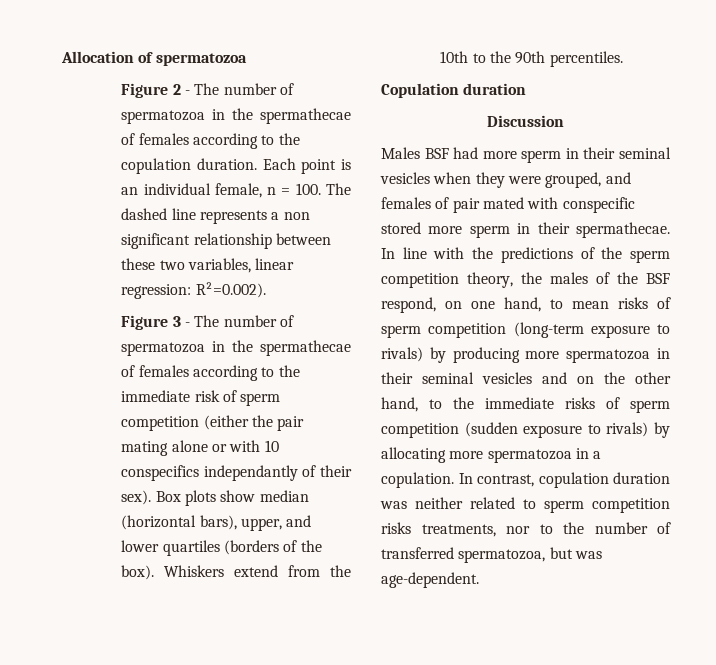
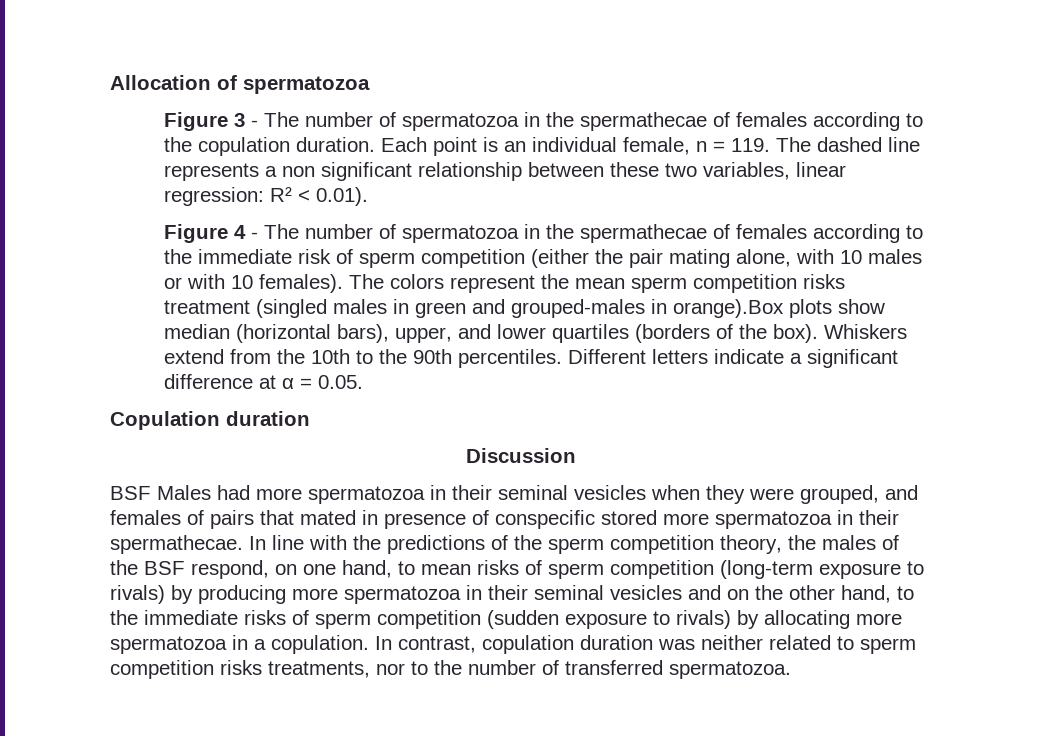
- Figure 2 - The number of spermatozoa in the spermathecae of females according to the copulation duration.
+ Figure 3 - The number of spermatozoa in the spermathecae of females according to the copulation duration.
- Each point is an individual female, n = 100. The dashed line represents a non significant relationship between these two variables, linear regression: R²=0.002).
- Figure 3 - The number of spermatozoa in the spermathecae of females according to the immediate risk of sperm competition (either the pair mating alone or with 10 conspecifics independantly of their sex). Box plots show median (horizontal bars), upper, and lower quartiles (borders of the box).
+ Each point is an individual female, n = 119. The dashed line represents a non significant relationship between these two variables, linear regression: R² < 0.01).
+ Figure 4 - The number of spermatozoa in the spermathecae of females according to the immediate risk of sperm competition (either the pair mating alone, with 10 males or with 10 females). The colors represent the mean sperm competition risks treatment (singled males in green and grouped-males in orange).Box plots show median (horizontal bars), upper, and lower quartiles (borders of the box).
+ Different letters indicate a significant difference at α = 0.05.
- Males BSF had more sperm in their seminal vesicles when they were grouped, and females of pair mated with conspecific stored more sperm in their spermathecae.
+ BSF Males had more spermatozoa in their seminal vesicles when they were grouped, and females of pairs that mated in presence of conspecific stored more spermatozoa in their spermathecae.
- In contrast, copulation duration was neither related to sperm competition risks treatments, nor to the number of transferred spermatozoa, but was age-dependent.
+ In contrast, copulation duration was neither related to sperm competition risks treatments, nor to the number of transferred spermatozoa.

